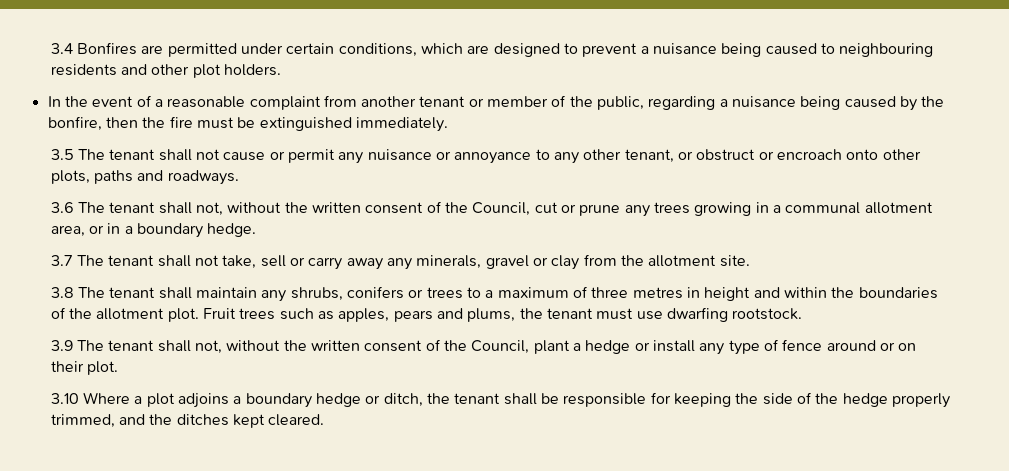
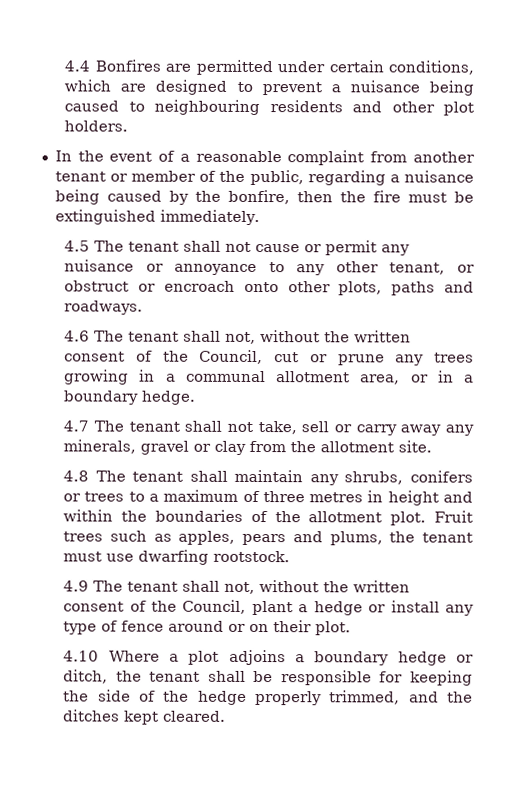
- 3.4 Bonfires are permitted under certain conditions, which are designed to prevent a nuisance being caused to neighbouring residents and other plot holders.
+ 4.4 Bonfires are permitted under certain conditions, which are designed to prevent a nuisance being caused to neighbouring residents and other plot holders.
- 3.5 The tenant shall not cause or permit any nuisance or annoyance to any other tenant, or obstruct or encroach onto other plots, paths and roadways.
+ 4.5 The tenant shall not cause or permit any nuisance or annoyance to any other tenant, or obstruct or encroach onto other plots, paths and roadways.
- 3.6 The tenant shall not, without the written consent of the Council, cut or prune any trees growing in a communal allotment area, or in a boundary hedge.
+ 4.6 The tenant shall not, without the written consent of the Council, cut or prune any trees growing in a communal allotment area, or in a boundary hedge.
- 3.7 The tenant shall not take, sell or carry away any minerals, gravel or clay from the allotment site.
+ 4.7 The tenant shall not take, sell or carry away any minerals, gravel or clay from the allotment site.
- 3.8 The tenant shall maintain any shrubs, conifers or trees to a maximum of three metres in height and within the boundaries of the allotment plot.
+ 4.8 The tenant shall maintain any shrubs, conifers or trees to a maximum of three metres in height and within the boundaries of the allotment plot.
- 3.9 The tenant shall not, without the written consent of the Council, plant a hedge or install any type of fence around or on their plot.
+ 4.9 The tenant shall not, without the written consent of the Council, plant a hedge or install any type of fence around or on their plot.
- 3.10 Where a plot adjoins a boundary hedge or ditch, the tenant shall be responsible for keeping the side of the hedge properly trimmed, and the ditches kept cleared.
+ 4.10 Where a plot adjoins a boundary hedge or ditch, the tenant shall be responsible for keeping the side of the hedge properly trimmed, and the ditches kept cleared.

